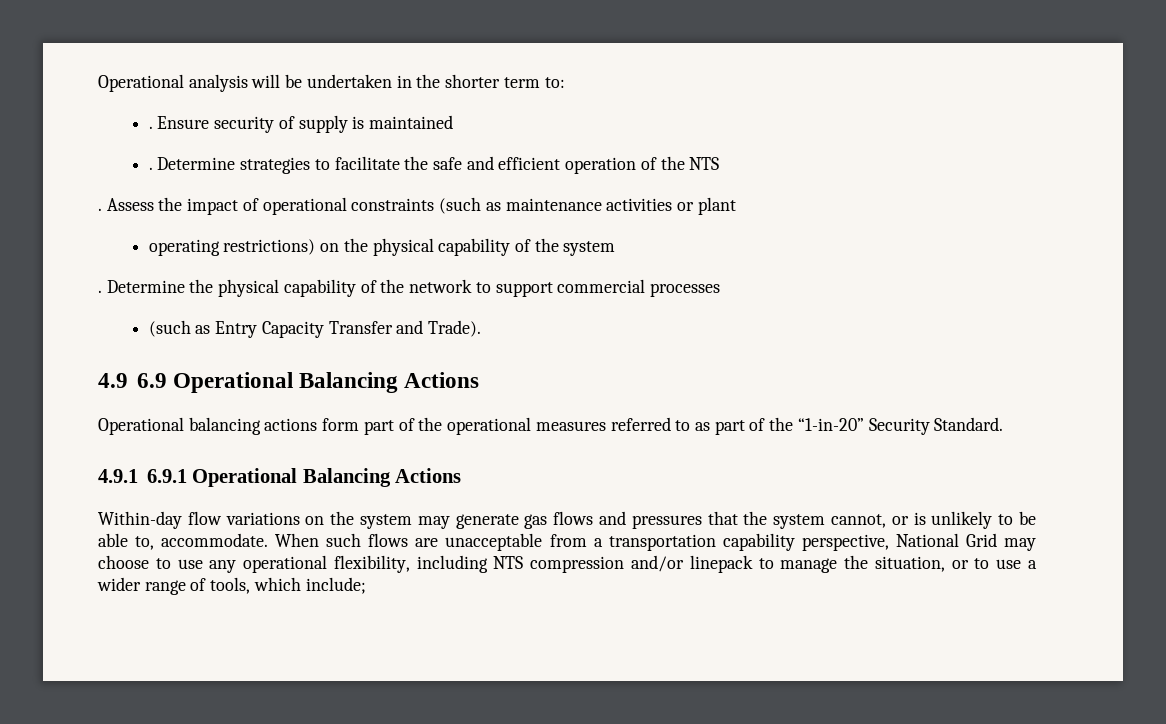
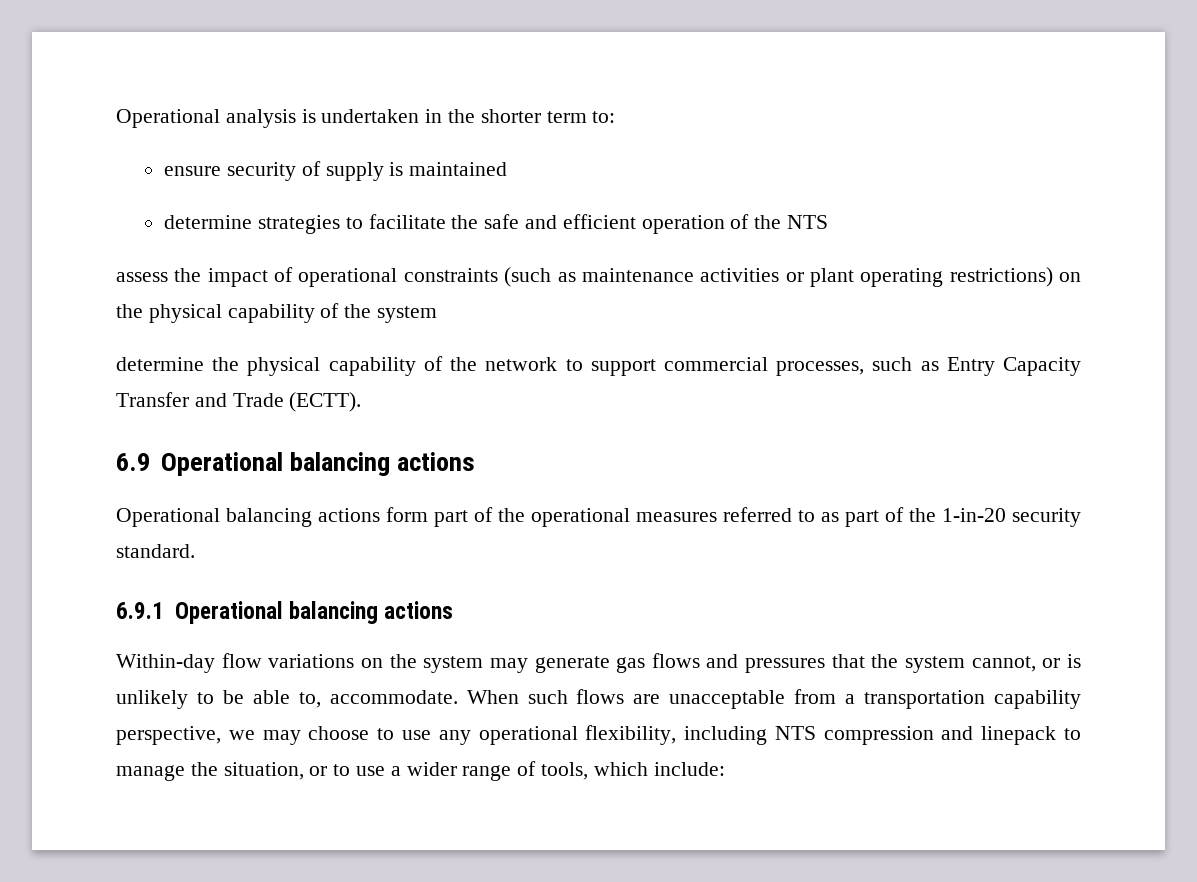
- Operational analysis will be undertaken in the shorter term to:
+ Operational analysis is undertaken in the shorter term to:
- . Ensure security of supply is maintained
+ ensure security of supply is maintained
- . Determine strategies to facilitate the safe and efficient operation of the NTS
+ determine strategies to facilitate the safe and efficient operation of the NTS
- . Assess the impact of operational constraints (such as maintenance activities or plant
- operating restrictions) on the physical capability of the system
+ assess the impact of operational constraints (such as maintenance activities or plant operating restrictions) on the physical capability of the system
- . Determine the physical capability of the network to support commercial processes
- (such as Entry Capacity Transfer and Trade).
- 4.9 6.9 Operational Balancing Actions
+ determine the physical capability of the network to support commercial processes, such as Entry Capacity Transfer and Trade (ECTT).
+ 6.9 Operational balancing actions
- Operational balancing actions form part of the operational measures referred to as part of the “1-in-20” Security Standard.
- 4.9.1 6.9.1 Operational Balancing Actions
+ Operational balancing actions form part of the operational measures referred to as part of the 1-in-20 security standard.
+ 6.9.1 Operational balancing actions
- When such flows are unacceptable from a transportation capability perspective, National Grid may choose to use any operational flexibility, including NTS compression and/or linepack to manage the situation, or to use a wider range of tools, which include;
+ When such flows are unacceptable from a transportation capability perspective, we may choose to use any operational flexibility, including NTS compression and linepack to manage the situation, or to use a wider range of tools, which include:

